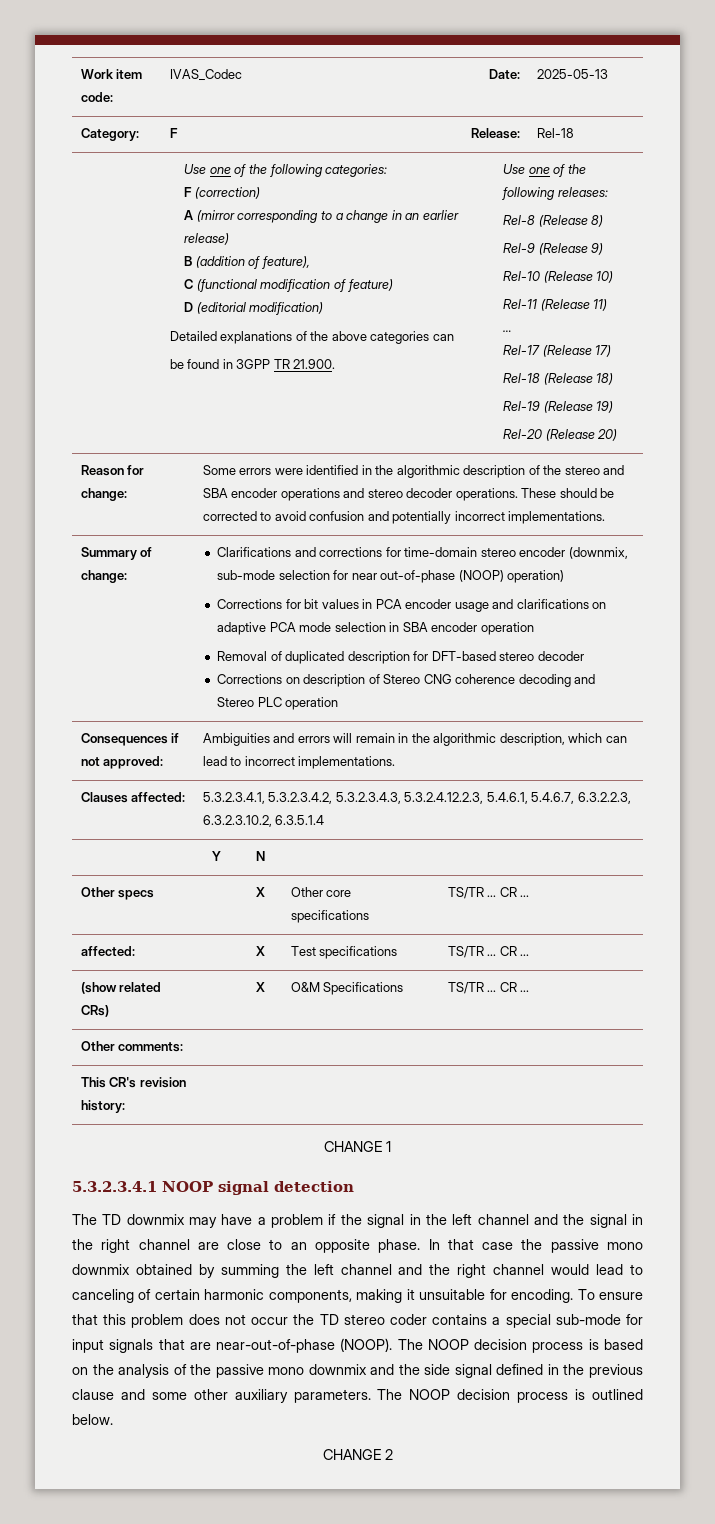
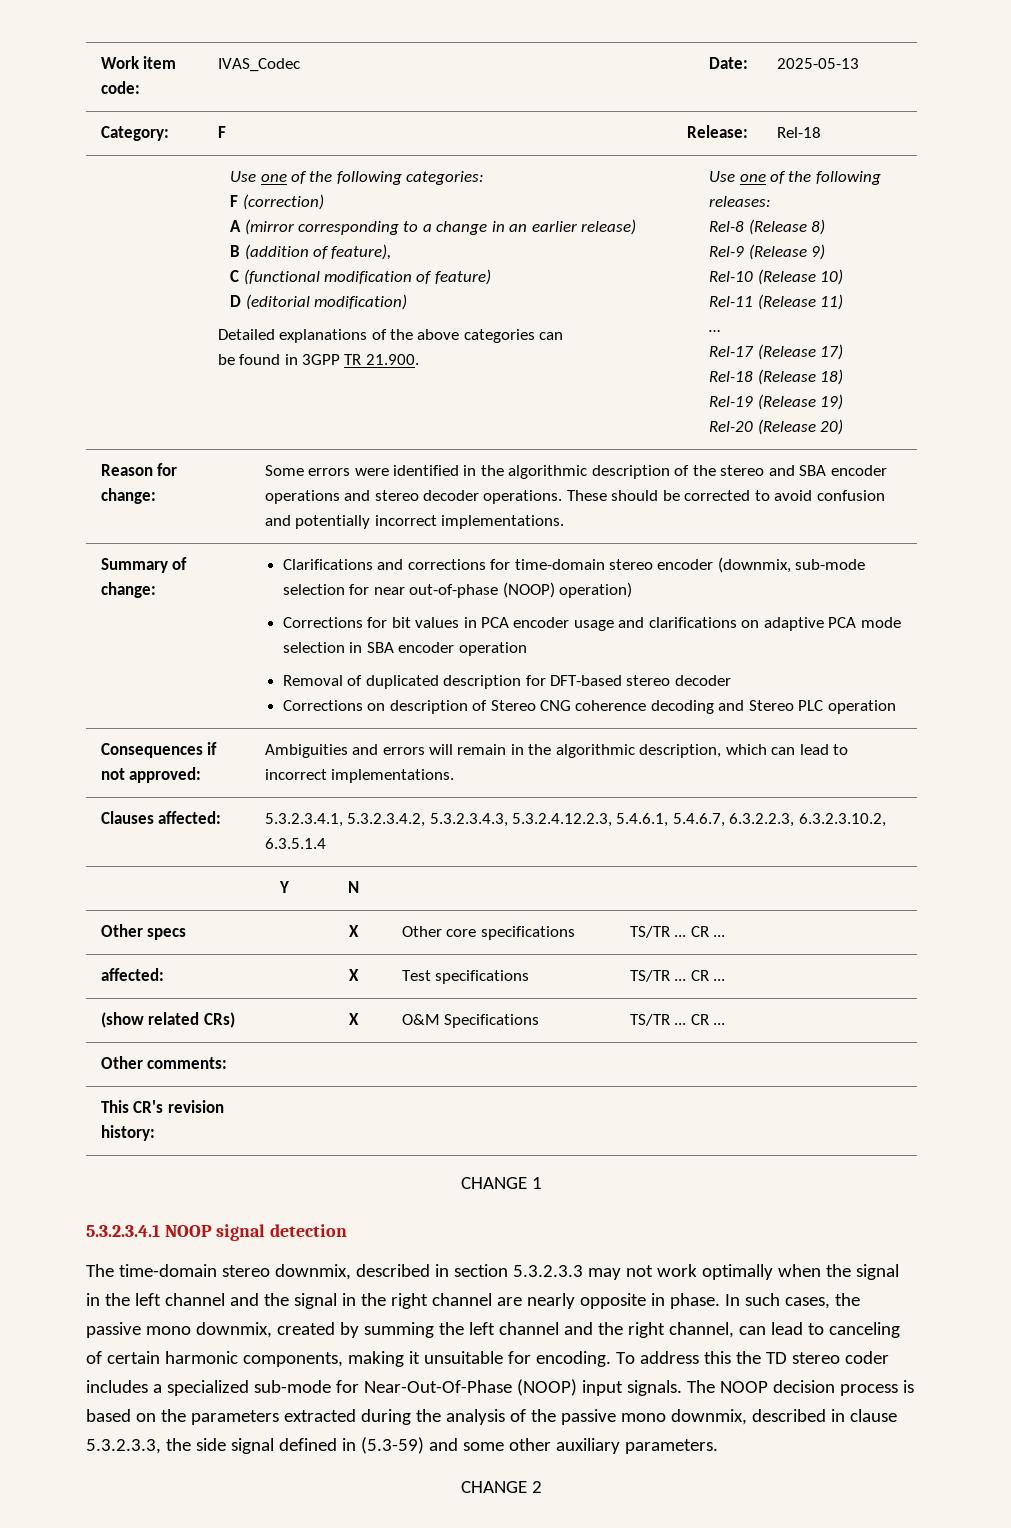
- The TD downmix may have a problem if the signal in the left channel and the signal in the right channel are close to an opposite phase. In that case the passive mono downmix obtained by summing the left channel and the right channel would lead to canceling of certain harmonic components, making it unsuitable for encoding.
+ The time-domain stereo downmix, described in section 5.3.2.3.3 may not work optimally when the signal in the left channel and the signal in the right channel are nearly opposite in phase. In such cases, the passive mono downmix, created by summing the left channel and the right channel, can lead to canceling of certain harmonic components, making it unsuitable for encoding.
- To ensure that this problem does not occur the TD stereo coder contains a special sub-mode for input signals that are near-out-of-phase (NOOP).
+ To address this the TD stereo coder includes a specialized sub-mode for Near-Out-Of-Phase (NOOP) input signals.
- The NOOP decision process is based on the analysis of the passive mono downmix and the side signal defined in the previous clause and some other auxiliary parameters. The NOOP decision process is outlined below.
+ The NOOP decision process is based on the parameters extracted during the analysis of the passive mono downmix, described in clause 5.3.2.3.3, the side signal defined in (5.3-59) and some other auxiliary parameters.

